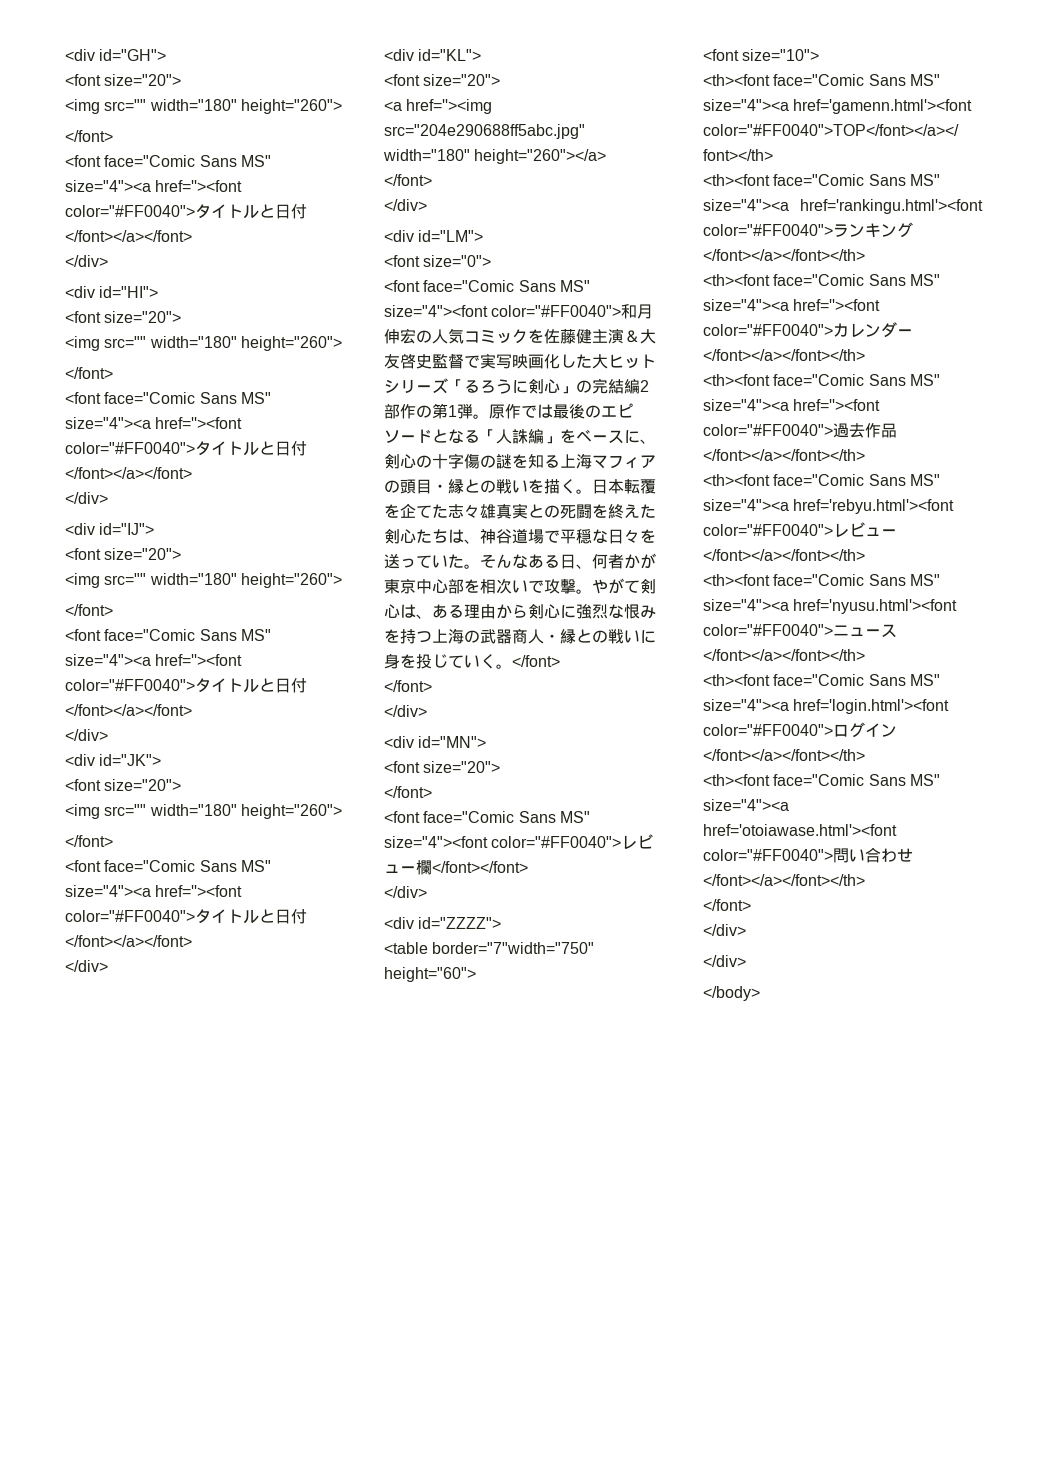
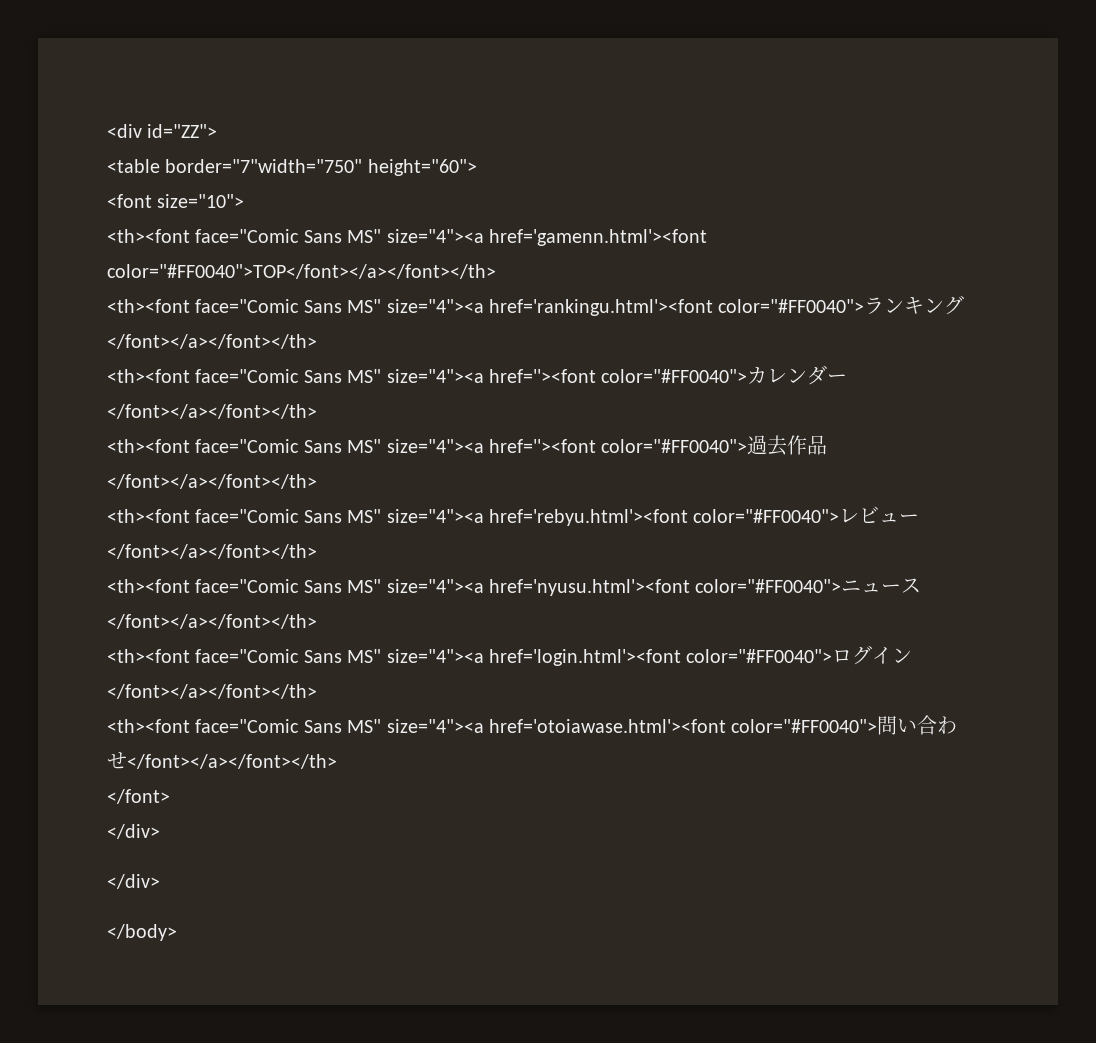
- <div id="GH">
- <font size="20">
- <img src="" width="180" height="260">
- </font>
- <font face="Comic Sans MS" size="4"><a href=''><font color="#FF0040">タイトルと日付</font></a></font>
- </div>
- <div id="HI">
- <font size="20">
- <img src="" width="180" height="260">
- </font>
- <font face="Comic Sans MS" size="4"><a href=''><font color="#FF0040">タイトルと日付</font></a></font>
- </div>
- <div id="IJ">
- <font size="20">
- <img src="" width="180" height="260">
- </font>
- <font face="Comic Sans MS" size="4"><a href=''><font color="#FF0040">タイトルと日付</font></a></font>
- </div>
- <div id="JK">
- <font size="20">
- <img src="" width="180" height="260">
- </font>
- <font face="Comic Sans MS" size="4"><a href=''><font color="#FF0040">タイトルと日付</font></a></font>
- </div>
- <div id="KL">
- <font size="20">
- <a href=''><img src="204e290688ff5abc.jpg" width="180" height="260"></a>
- </font>
- </div>
- <div id="LM">
- <font size="0">
- <font face="Comic Sans MS" size="4"><font color="#FF0040">和月伸宏の人気コミックを佐藤健主演＆大友啓史監督で実写映画化した大ヒットシリーズ「るろうに剣心」の完結編2部作の第1弾。原作では最後のエピソードとなる「人誅編」をベースに、剣心の十字傷の謎を知る上海マフィアの頭目・縁との戦いを描く。日本転覆を企てた志々雄真実との死闘を終えた剣心たちは、神谷道場で平穏な日々を送っていた。そんなある日、何者かが東京中心部を相次いで攻撃。やがて剣心は、ある理由から剣心に強烈な恨みを持つ上海の武器商人・縁との戦いに身を投じていく。</font>
- </font>
- </div>
- <div id="MN">
- <font size="20">
- </font>
- <font face="Comic Sans MS" size="4"><font color="#FF0040">レビュー欄</font></font>
- </div>
- <div id="ZZZZ">
+ <div id="ZZ">

